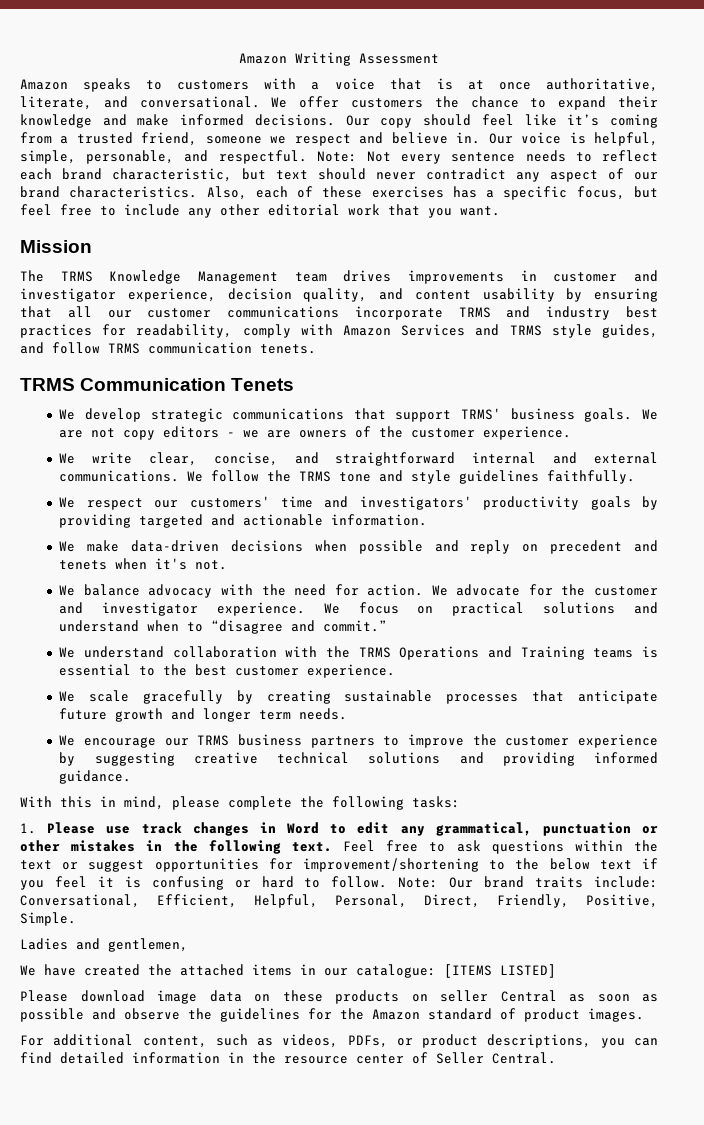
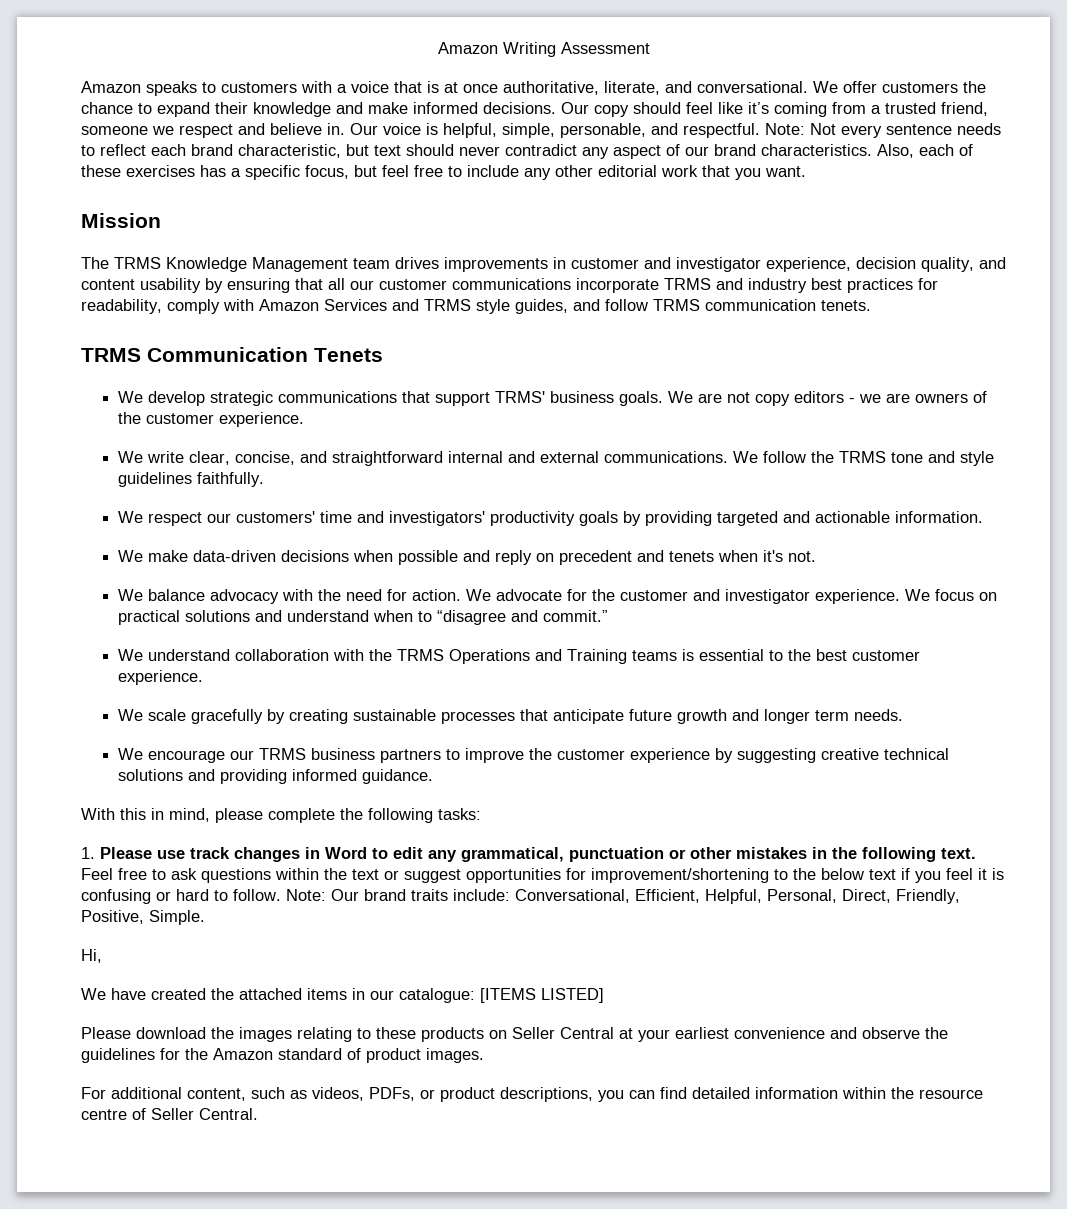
- Ladies and gentlemen,
+ Hi,
- Please download image data on these products on seller Central as soon as possible and observe the guidelines for the Amazon standard of product images.
+ Please download the images relating to these products on Seller Central at your earliest convenience and observe the guidelines for the Amazon standard of product images.
- For additional content, such as videos, PDFs, or product descriptions, you can find detailed information in the resource center of Seller Central.
+ For additional content, such as videos, PDFs, or product descriptions, you can find detailed information within the resource centre of Seller Central.

